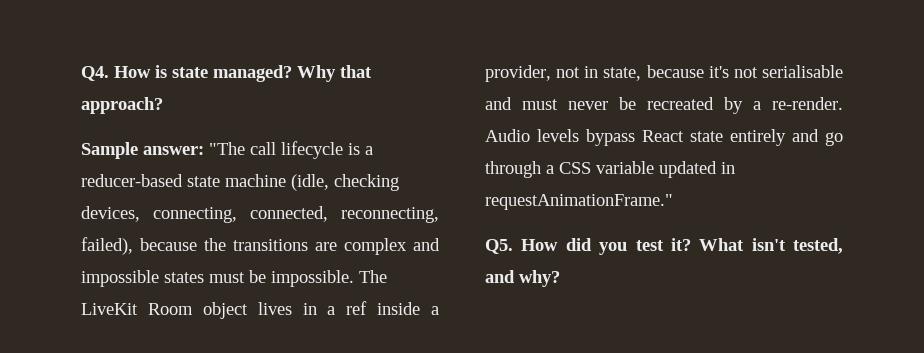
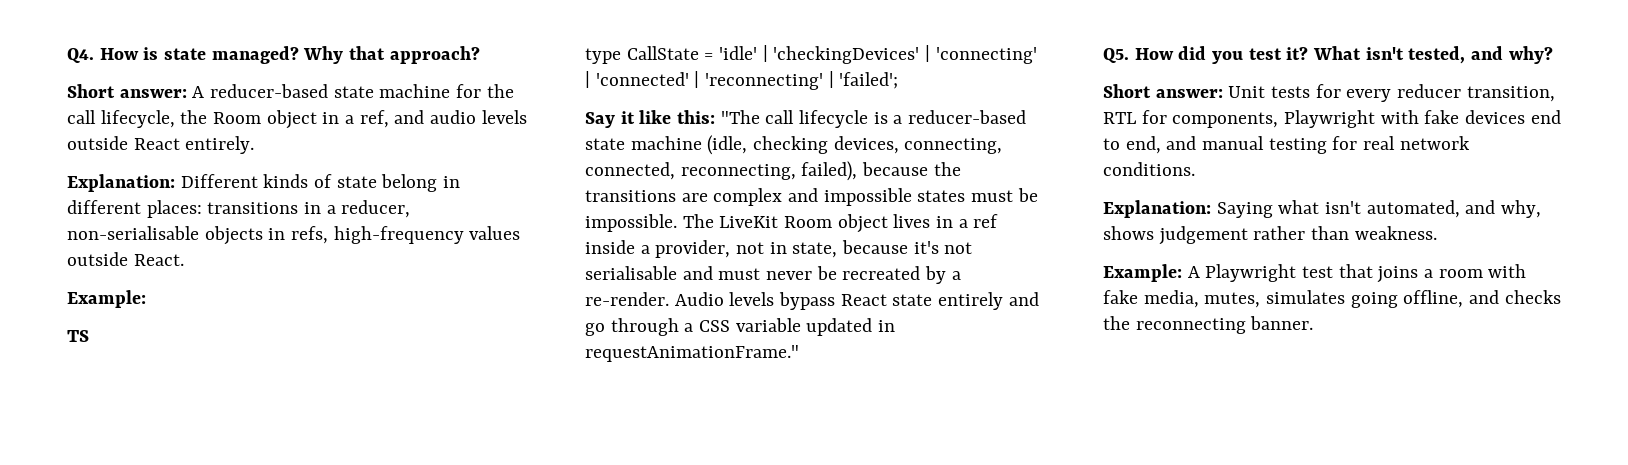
- Sample answer: "The call lifecycle is a reducer-based state machine (idle, checking devices, connecting, connected, reconnecting, failed), because the transitions are complex and impossible states must be impossible.
+ Short answer: A reducer-based state machine for the call lifecycle, the Room object in a ref, and audio levels outside React entirely.
+ Explanation: Different kinds of state belong in different places: transitions in a reducer, non-serialisable objects in refs, high-frequency values outside React.
+ Example:
+ TS
+ type CallState = 'idle' | 'checkingDevices' | 'connecting' | 'connected' | 'reconnecting' | 'failed';
+ Say it like this: "The call lifecycle is a reducer-based state machine (idle, checking devices, connecting, connected, reconnecting, failed), because the transitions are complex and impossible states must be impossible.
+ Short answer: Unit tests for every reducer transition, RTL for components, Playwright with fake devices end to end, and manual testing for real network conditions.
+ Explanation: Saying what isn't automated, and why, shows judgement rather than weakness.
+ Example: A Playwright test that joins a room with fake media, mutes, simulates going offline, and checks the reconnecting banner.

